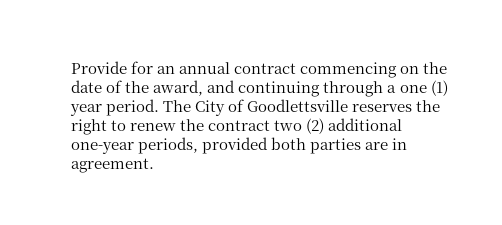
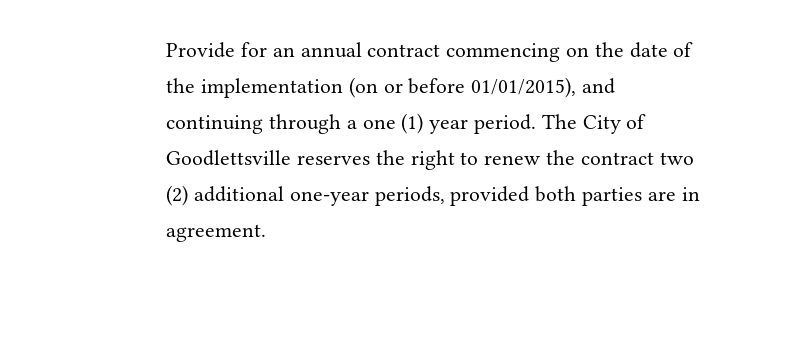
- Provide for an annual contract commencing on the date of the award, and continuing through a one (1) year period.
+ Provide for an annual contract commencing on the date of the implementation (on or before 01/01/2015), and continuing through a one (1) year period.

